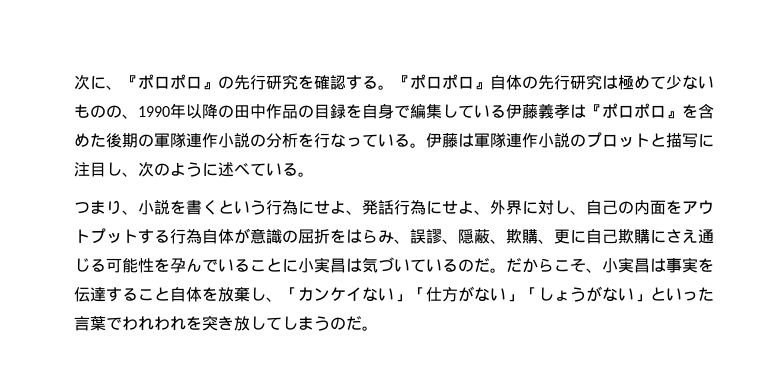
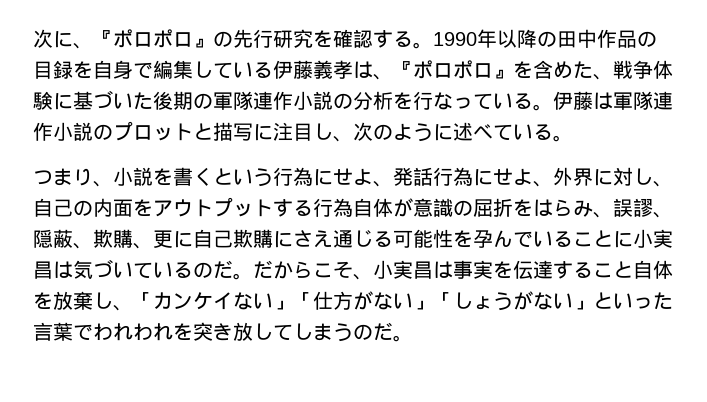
- 『ポロポロ』自体の先行研究は極めて少ないものの、1990年以降の田中作品の目録を自身で編集している伊藤義孝は『ポロポロ』を含めた後期の軍隊連作小説の分析を行なっている。
+ 1990年以降の田中作品の目録を自身で編集している伊藤義孝は、『ポロポロ』を含めた、戦争体験に基づいた後期の軍隊連作小説の分析を行なっている。

